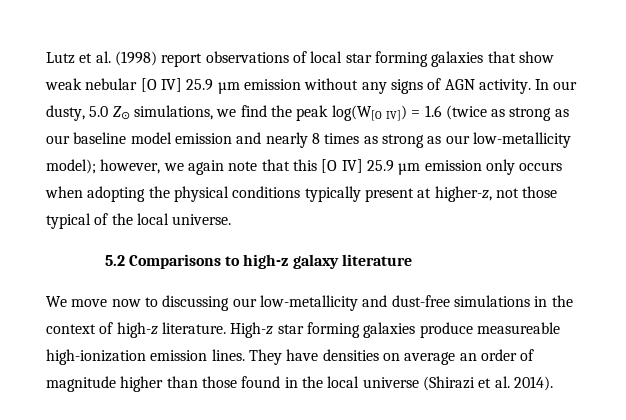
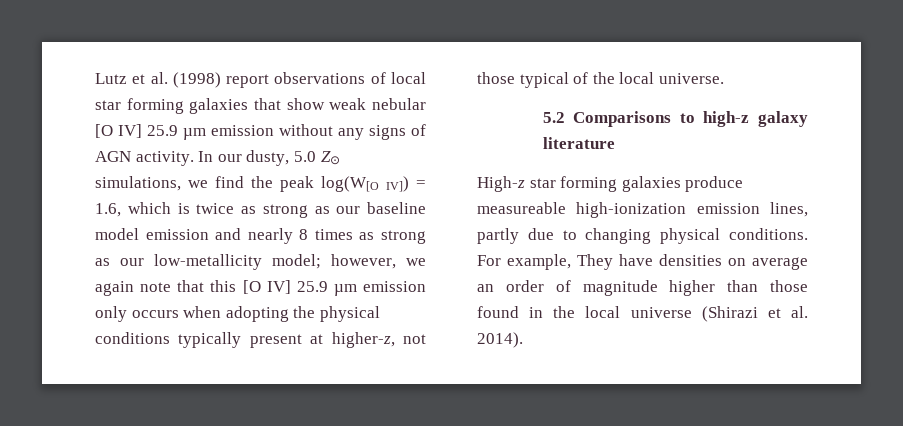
- In our dusty, 5.0 Z⊙ simulations, we find the peak log(W[O IV]) = 1.6 (twice as strong as our baseline model emission and nearly 8 times as strong as our low-metallicity model); however, we again note that this [O IV] 25.9 µm emission only occurs when adopting the physical conditions typically present at higher-z, not those typical of the local universe.
+ In our dusty, 5.0 Z⊙ simulations, we find the peak log(W[O IV]) = 1.6, which is twice as strong as our baseline model emission and nearly 8 times as strong as our low-metallicity model; however, we again note that this [O IV] 25.9 µm emission only occurs when adopting the physical conditions typically present at higher-z, not those typical of the local universe.
- We move now to discussing our low-metallicity and dust-free simulations in the context of high-z literature. High-z star forming galaxies produce measureable high-ionization emission lines. They have densities on average an order of magnitude higher than those found in the local universe (Shirazi et al. 2014).
+ High-z star forming galaxies produce measureable high-ionization emission lines, partly due to changing physical conditions. For example, They have densities on average an order of magnitude higher than those found in the local universe (Shirazi et al. 2014).

